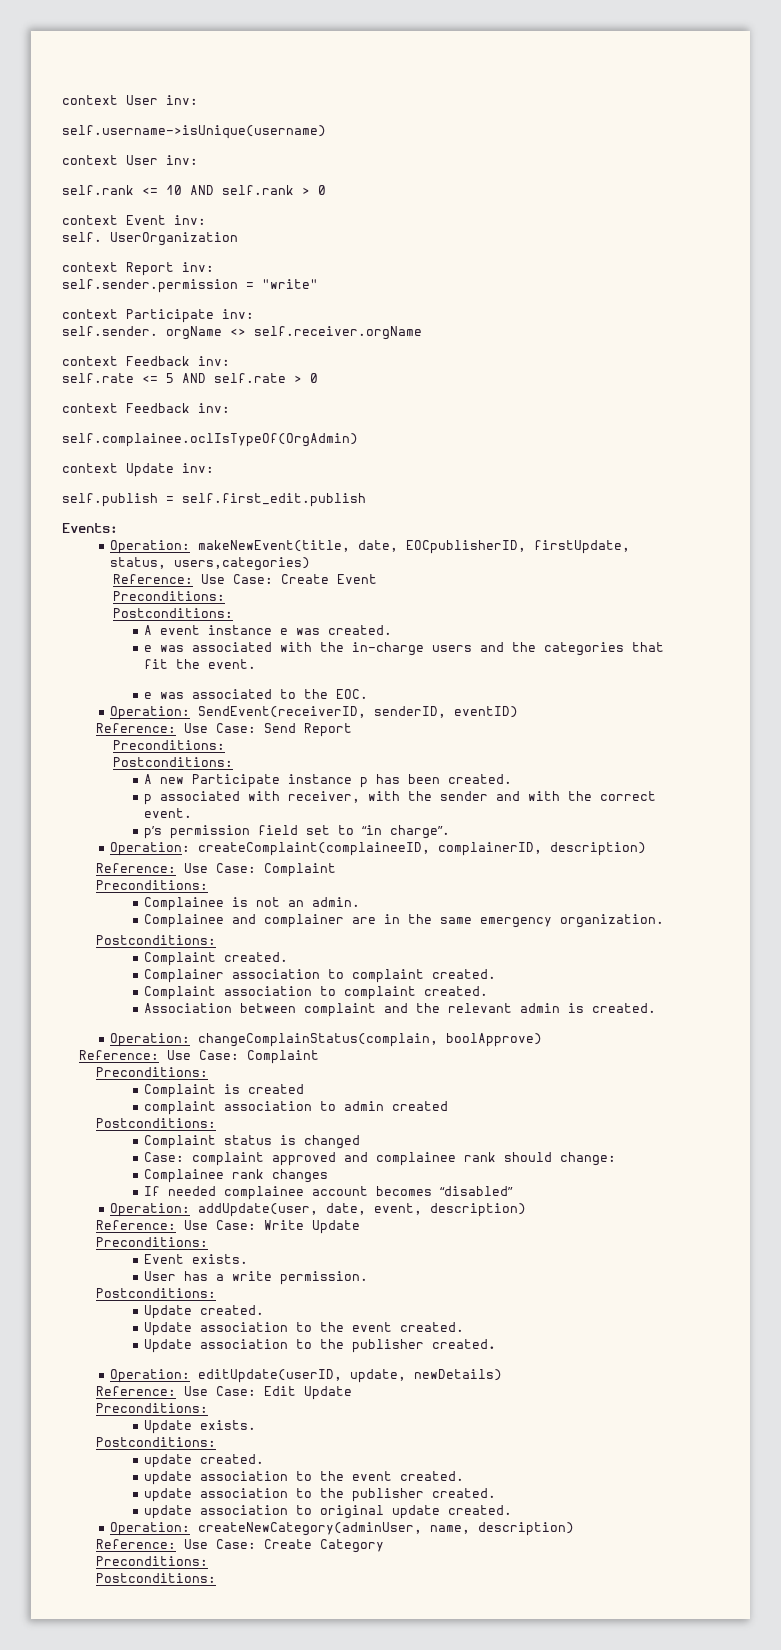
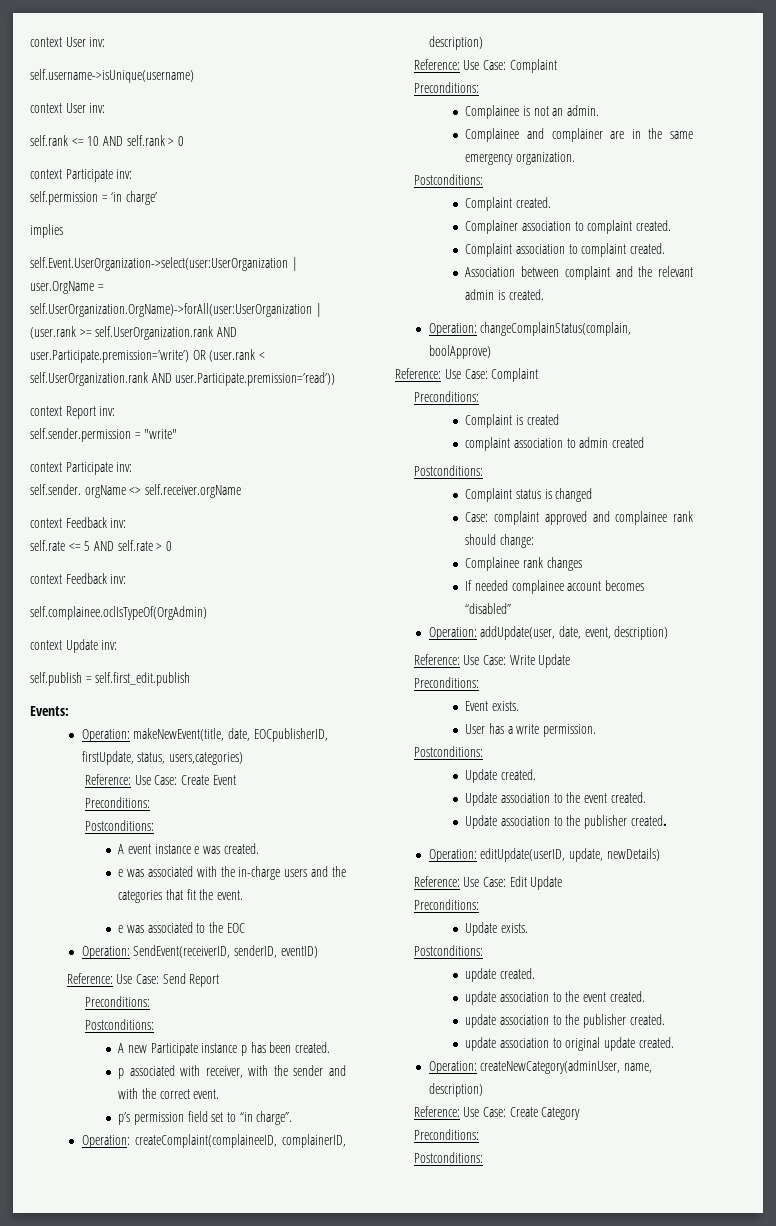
  self.rank <= 10 AND self.rank > 0
- context Event inv:
- self. UserOrganization
+ context Participate inv:
+ self.permission = ‘in charge’
+ implies
+ self.Event.UserOrganization->select(user:UserOrganization | user.OrgName = self.UserOrganization.OrgName)->forAll(user:UserOrganization | (user.rank >= self.UserOrganization.rank AND user.Participate.premission=’write’) OR (user.rank < self.UserOrganization.rank AND user.Participate.premission=’read’))
- e was associated to the EOC.
+ e was associated to the EOC

